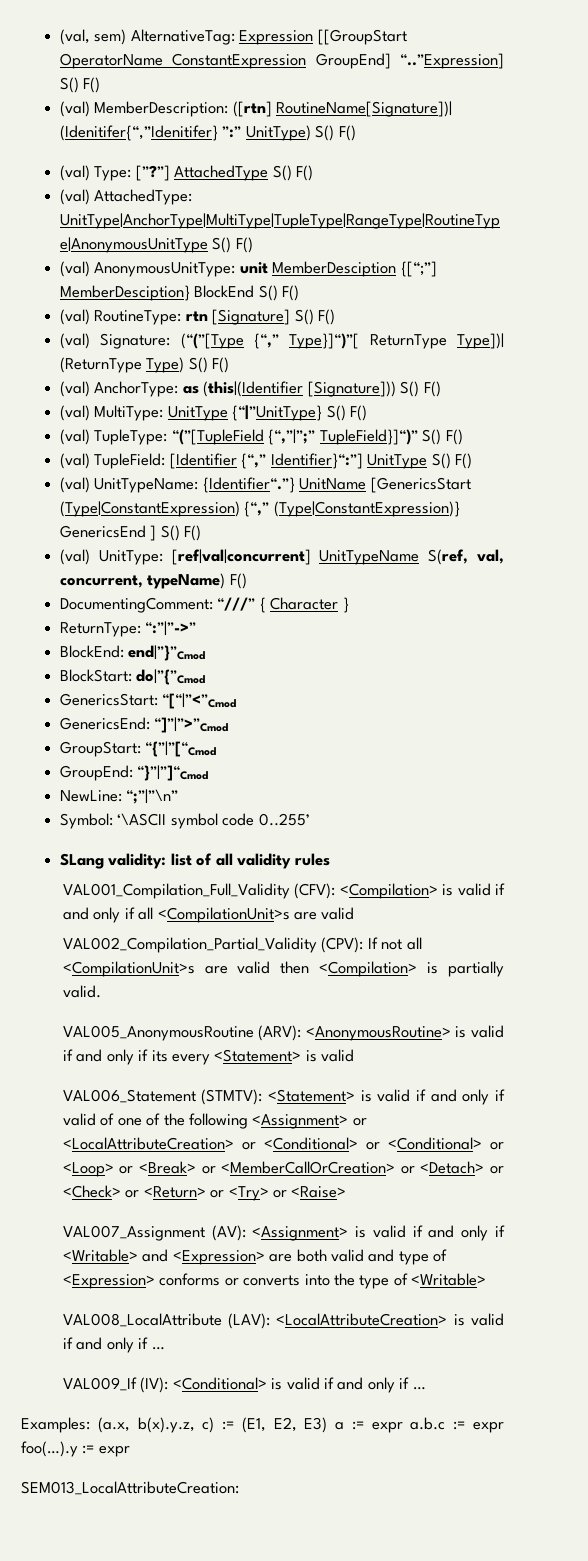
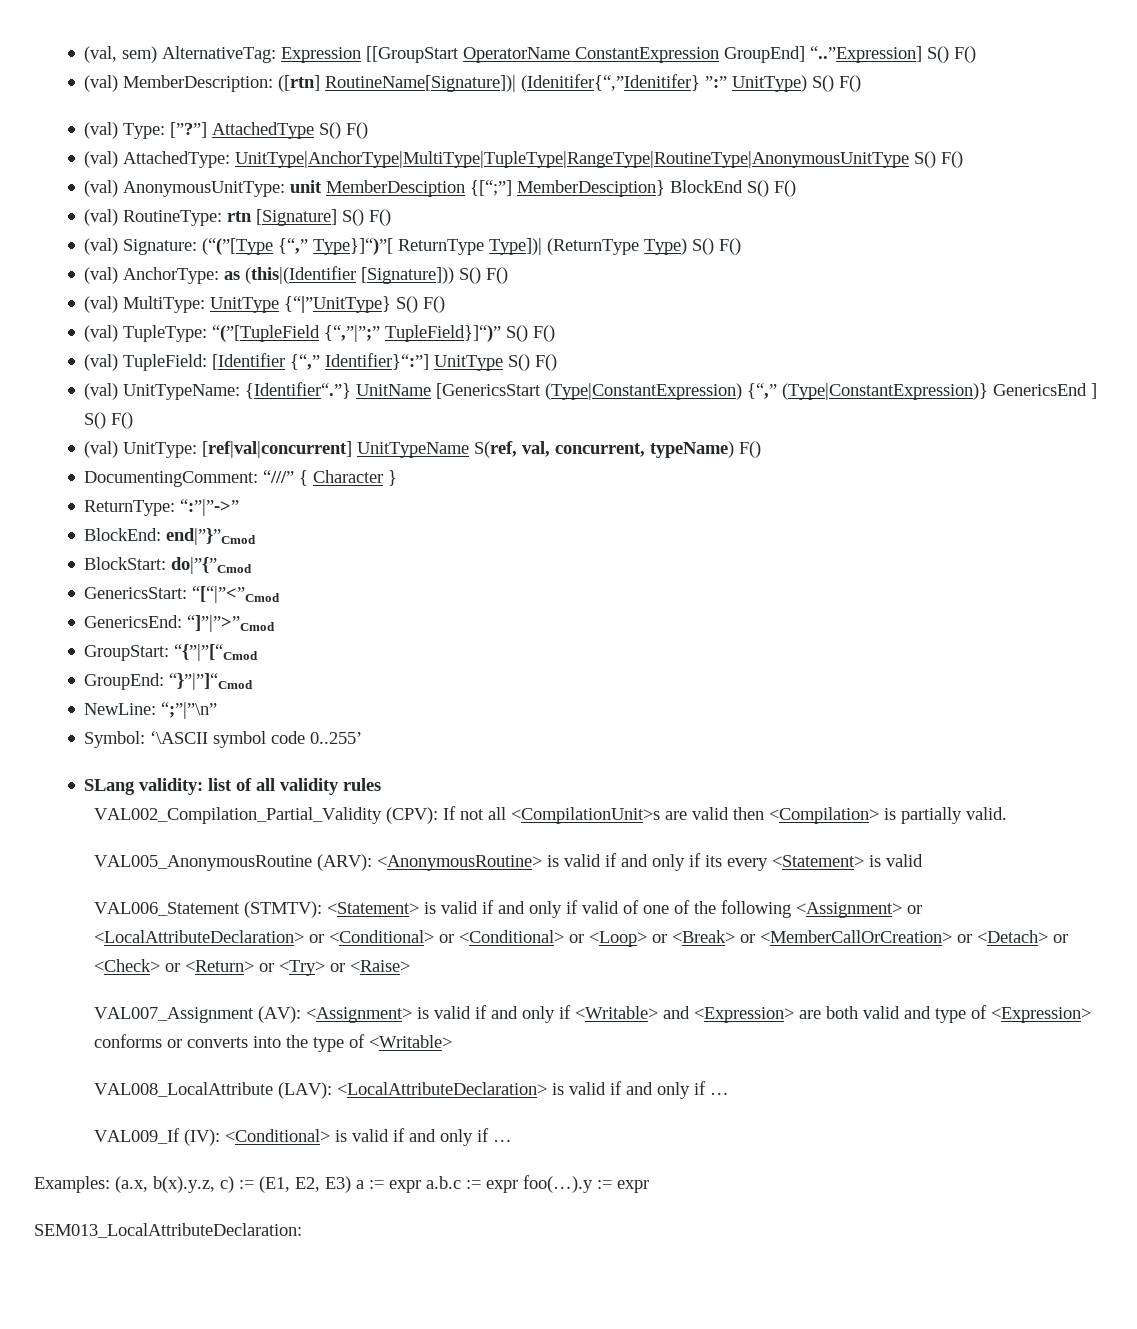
- VAL001_Compilation_Full_Validity (CFV): <Compilation> is valid if and only if all <CompilationUnit>s are valid
- VAL006_Statement (STMTV): <Statement> is valid if and only if valid of one of the following <Assignment> or <LocalAttributeCreation> or <Conditional> or <Conditional> or <Loop> or <Break> or <MemberCallOrCreation> or <Detach> or <Check> or <Return> or <Try> or <Raise>
+ VAL006_Statement (STMTV): <Statement> is valid if and only if valid of one of the following <Assignment> or <LocalAttributeDeclaration> or <Conditional> or <Conditional> or <Loop> or <Break> or <MemberCallOrCreation> or <Detach> or <Check> or <Return> or <Try> or <Raise>
- VAL008_LocalAttribute (LAV): <LocalAttributeCreation> is valid if and only if …
+ VAL008_LocalAttribute (LAV): <LocalAttributeDeclaration> is valid if and only if …
- SEM013_LocalAttributeCreation:
+ SEM013_LocalAttributeDeclaration:

